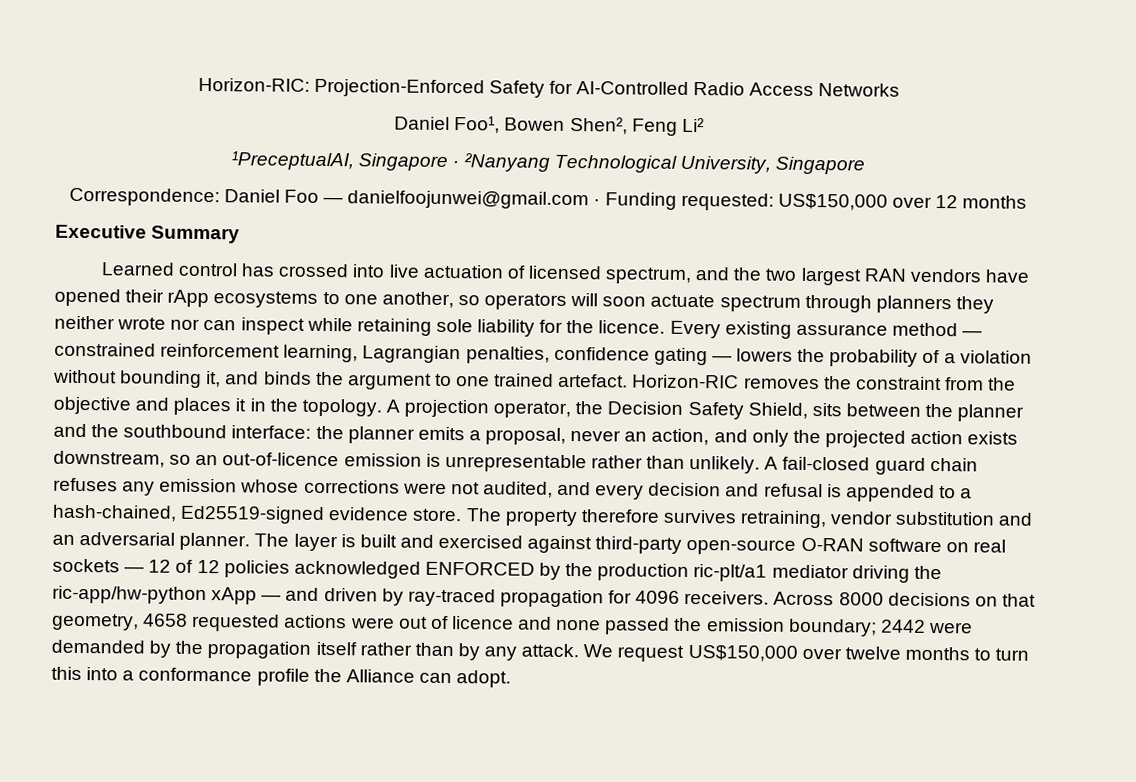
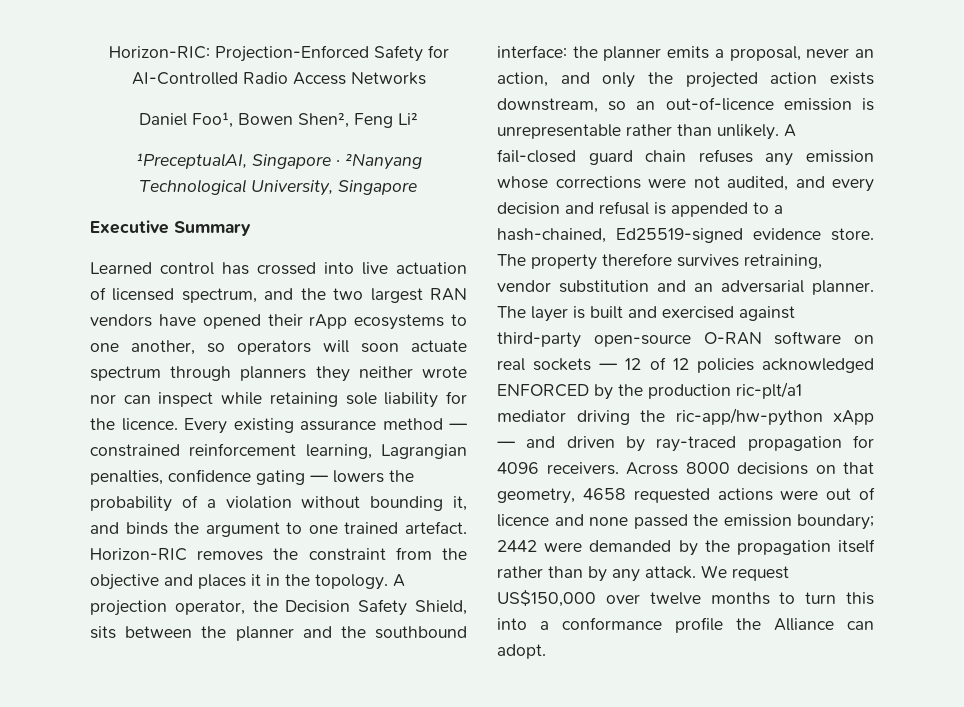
- Correspondence: Daniel Foo — danielfoojunwei@gmail.com · Funding requested: US$150,000 over 12 months

